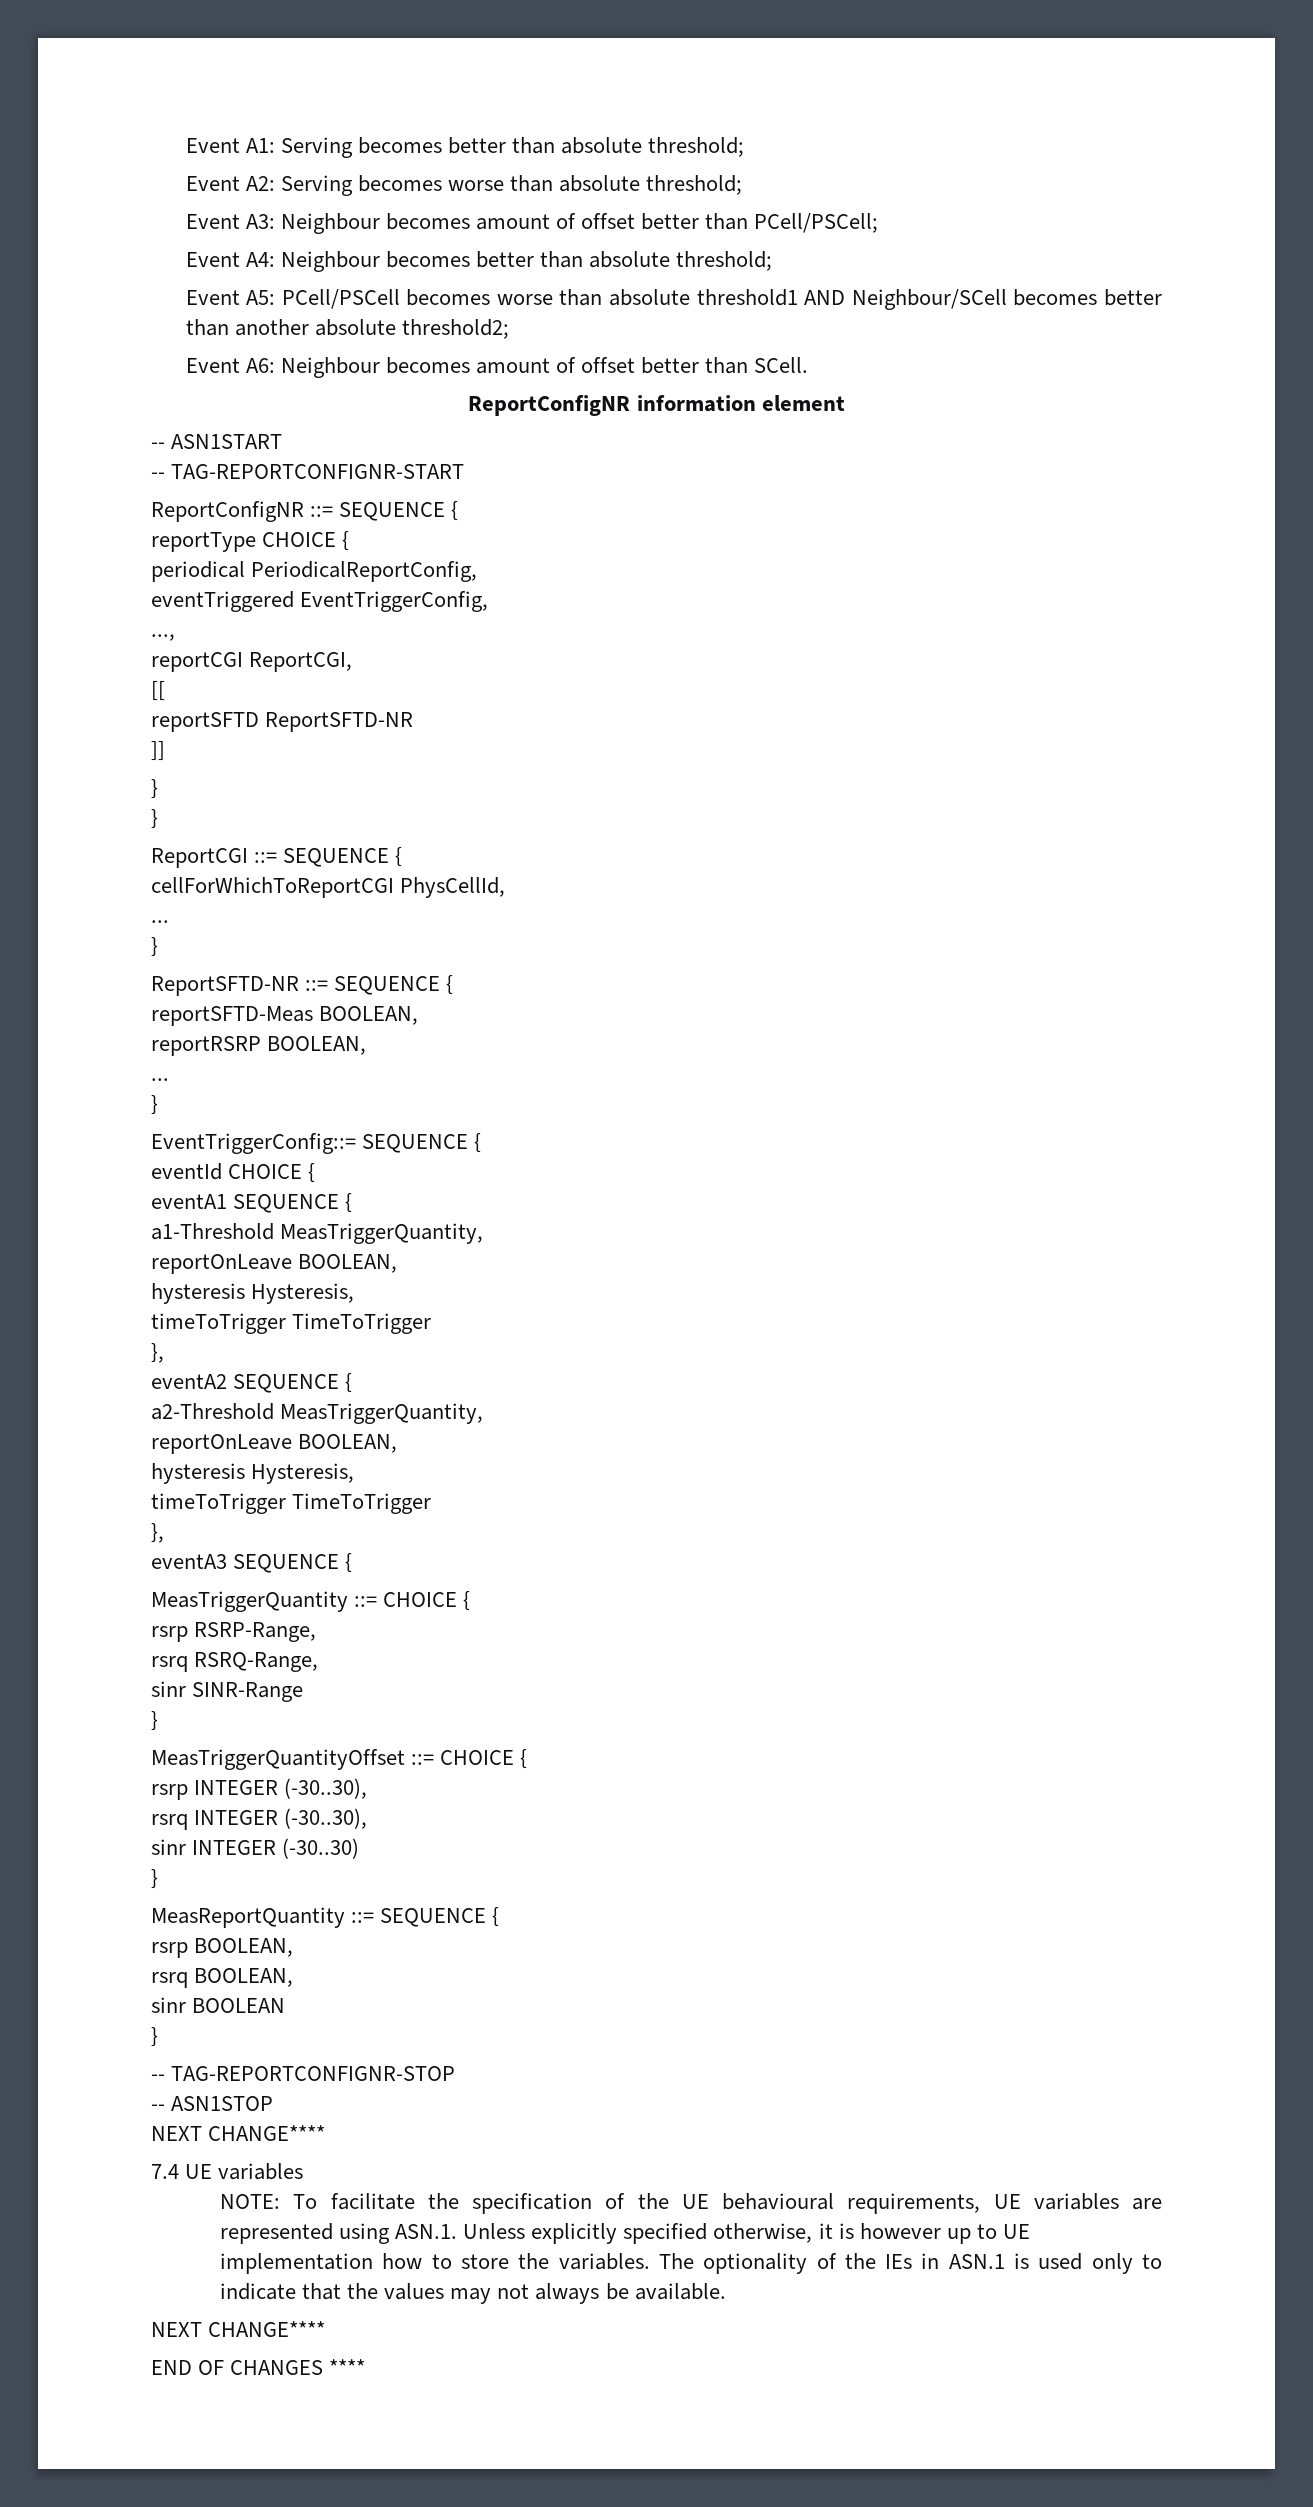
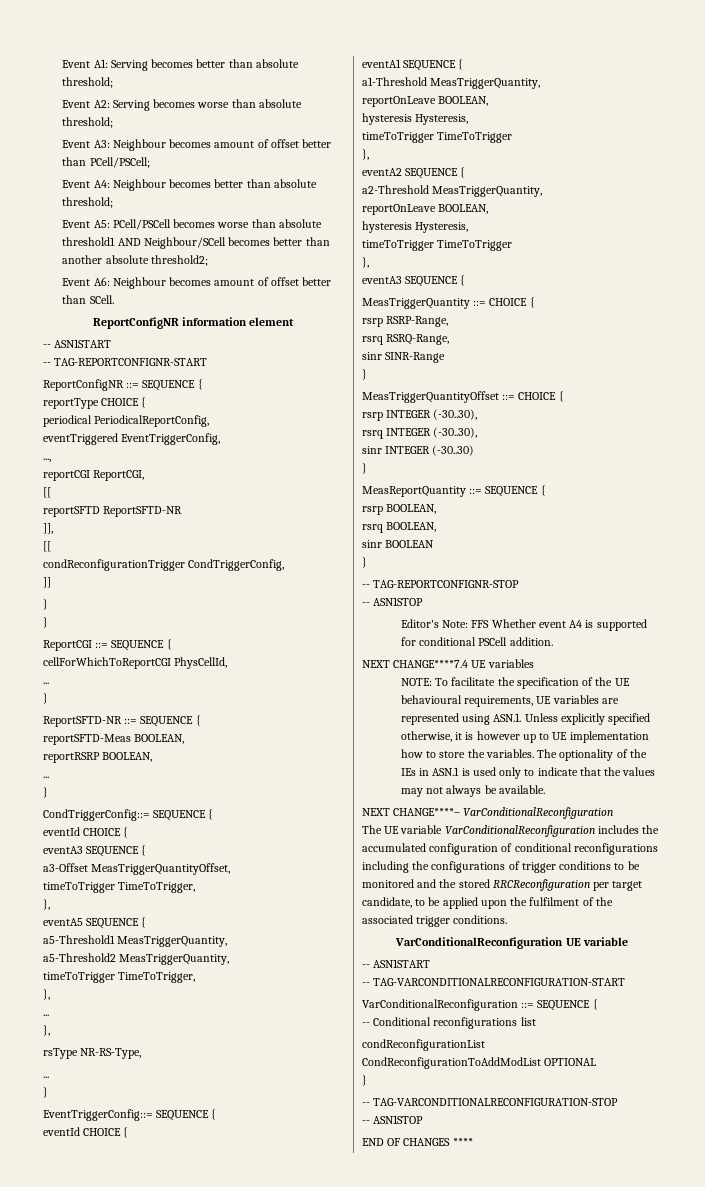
+ ]],
+ [[
+ condReconfigurationTrigger CondTriggerConfig,
+ CondTriggerConfig::= SEQUENCE {
+ eventId CHOICE {
+ eventA3 SEQUENCE {
+ a3-Offset MeasTriggerQuantityOffset,
+ timeToTrigger TimeToTrigger,
+ },
+ eventA5 SEQUENCE {
+ a5-Threshold1 MeasTriggerQuantity,
+ a5-Threshold2 MeasTriggerQuantity,
+ timeToTrigger TimeToTrigger,
+ },
+ ...
+ },
+ rsType NR-RS-Type,
+ ...
+ }
  -- TAG-REPORTCONFIGNR-STOP
  -- ASN1STOP
- NEXT CHANGE****
- 7.4 UE variables
+ Editor's Note: FFS Whether event A4 is supported for conditional PSCell addition.
+ NEXT CHANGE****7.4 UE variables
  The optionality of the IEs in ASN.1 is used only to indicate that the values may not always be available.
- NEXT CHANGE****
+ NEXT CHANGE****– VarConditionalReconfiguration
+ The UE variable VarConditionalReconfiguration includes the accumulated configuration of conditional reconfigurations including the configurations of trigger conditions to be monitored and the stored RRCReconfiguration per target candidate, to be applied upon the fulfilment of the associated trigger conditions.
+ VarConditionalReconfiguration UE variable
+ -- ASN1START
+ -- TAG-VARCONDITIONALRECONFIGURATION-START
+ VarConditionalReconfiguration ::= SEQUENCE {
+ -- Conditional reconfigurations list
+ condReconfigurationList CondReconfigurationToAddModList OPTIONAL
+ }
+ -- TAG-VARCONDITIONALRECONFIGURATION-STOP
+ -- ASN1STOP

